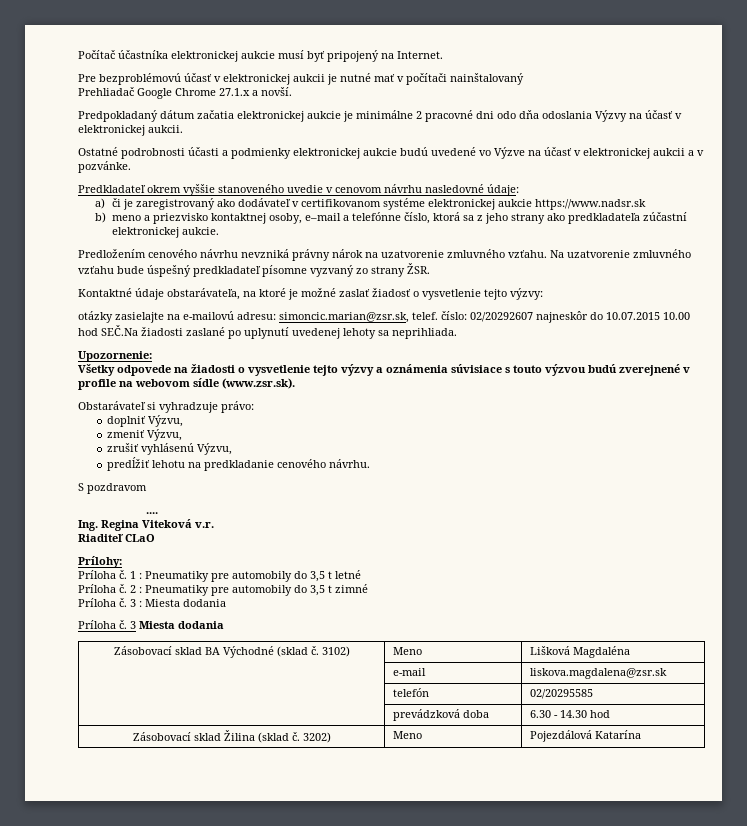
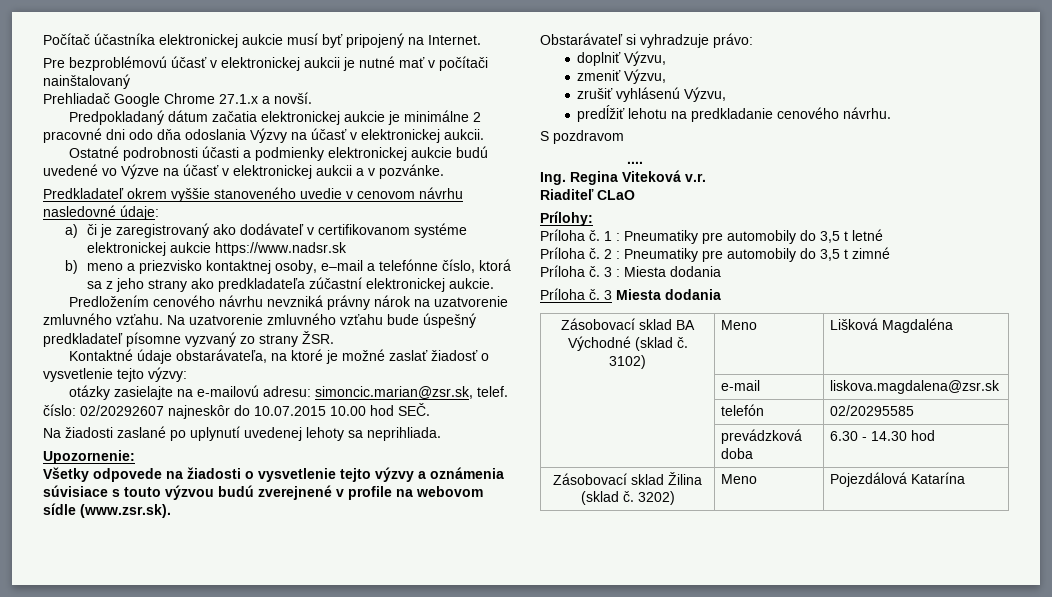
- otázky zasielajte na e-mailovú adresu: simoncic.marian@zsr.sk, telef. číslo: 02/20292607 najneskôr do 10.07.2015 10.00 hod SEČ.Na žiadosti zaslané po uplynutí uvedenej lehoty sa neprihliada.
+ otázky zasielajte na e-mailovú adresu: simoncic.marian@zsr.sk, telef. číslo: 02/20292607 najneskôr do 10.07.2015 10.00 hod SEČ.
+ Na žiadosti zaslané po uplynutí uvedenej lehoty sa neprihliada.

